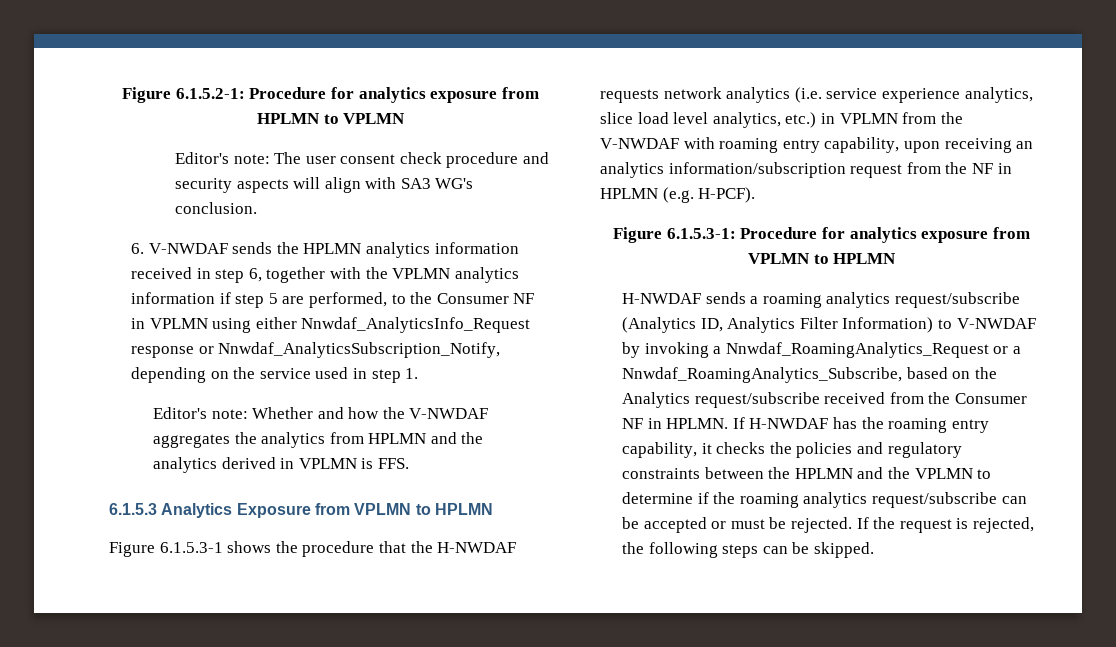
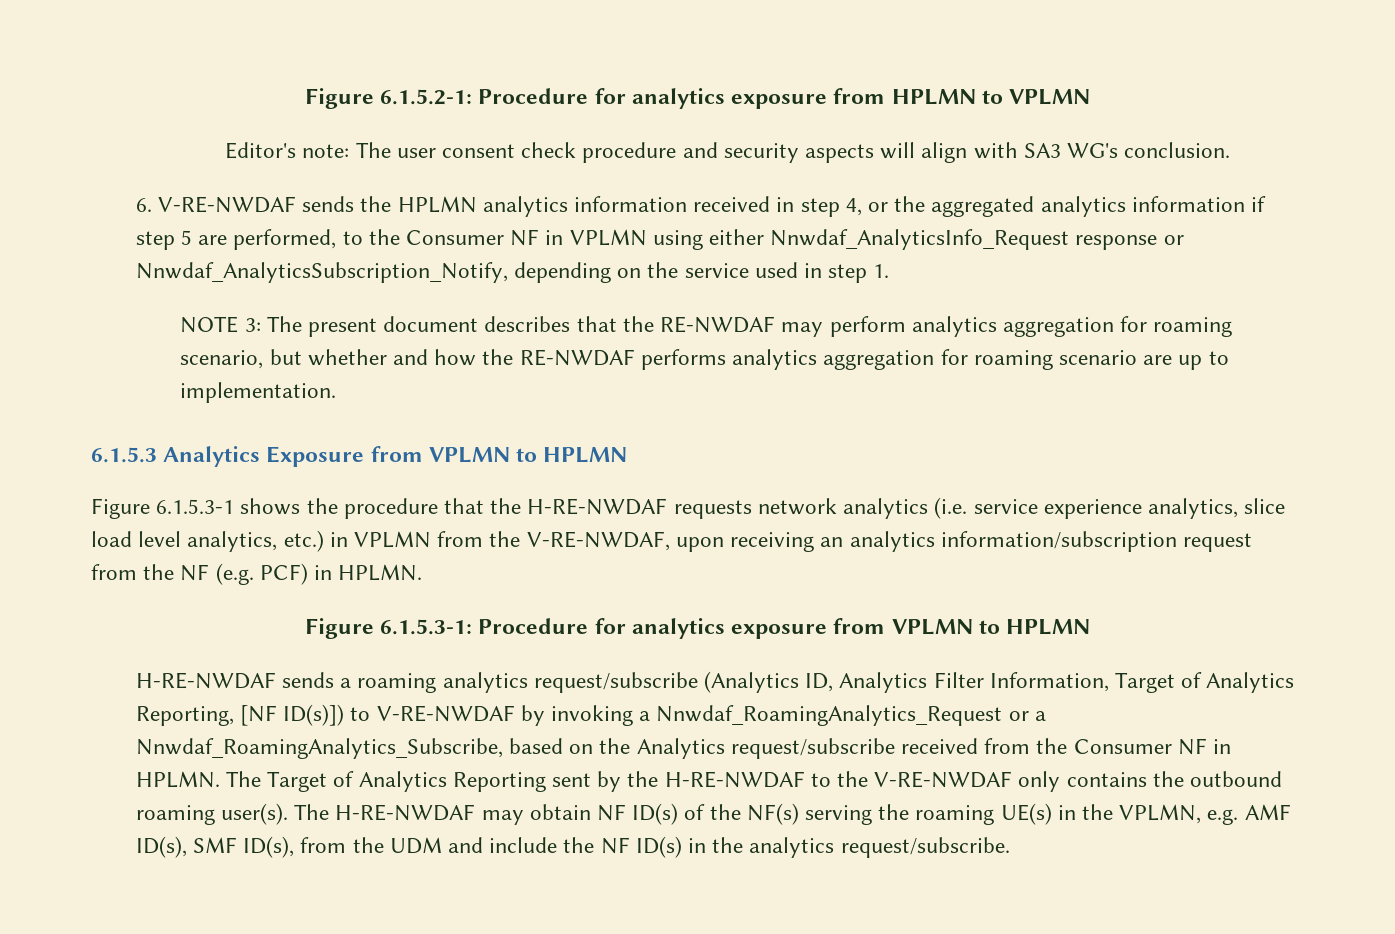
- 6. V-NWDAF sends the HPLMN analytics information received in step 6, together with the VPLMN analytics information if step 5 are performed, to the Consumer NF in VPLMN using either Nnwdaf_AnalyticsInfo_Request response or Nnwdaf_AnalyticsSubscription_Notify, depending on the service used in step 1.
+ 6. V-RE-NWDAF sends the HPLMN analytics information received in step 4, or the aggregated analytics information if step 5 are performed, to the Consumer NF in VPLMN using either Nnwdaf_AnalyticsInfo_Request response or Nnwdaf_AnalyticsSubscription_Notify, depending on the service used in step 1.
- Editor's note: Whether and how the V-NWDAF aggregates the analytics from HPLMN and the analytics derived in VPLMN is FFS.
+ NOTE 3: The present document describes that the RE-NWDAF may perform analytics aggregation for roaming scenario, but whether and how the RE-NWDAF performs analytics aggregation for roaming scenario are up to implementation.
- Figure 6.1.5.3-1 shows the procedure that the H-NWDAF requests network analytics (i.e. service experience analytics, slice load level analytics, etc.) in VPLMN from the V-NWDAF with roaming entry capability, upon receiving an analytics information/subscription request from the NF in HPLMN (e.g. H-PCF).
+ Figure 6.1.5.3-1 shows the procedure that the H-RE-NWDAF requests network analytics (i.e. service experience analytics, slice load level analytics, etc.) in VPLMN from the V-RE-NWDAF, upon receiving an analytics information/subscription request from the NF (e.g. PCF) in HPLMN.
- H-NWDAF sends a roaming analytics request/subscribe (Analytics ID, Analytics Filter Information) to V-NWDAF by invoking a Nnwdaf_RoamingAnalytics_Request or a Nnwdaf_RoamingAnalytics_Subscribe, based on the Analytics request/subscribe received from the Consumer NF in HPLMN.
+ H-RE-NWDAF sends a roaming analytics request/subscribe (Analytics ID, Analytics Filter Information, Target of Analytics Reporting, [NF ID(s)]) to V-RE-NWDAF by invoking a Nnwdaf_RoamingAnalytics_Request or a Nnwdaf_RoamingAnalytics_Subscribe, based on the Analytics request/subscribe received from the Consumer NF in HPLMN.
- If H-NWDAF has the roaming entry capability, it checks the policies and regulatory constraints between the HPLMN and the VPLMN to determine if the roaming analytics request/subscribe can be accepted or must be rejected. If the request is rejected, the following steps can be skipped.
+ The Target of Analytics Reporting sent by the H-RE-NWDAF to the V-RE-NWDAF only contains the outbound roaming user(s). The H-RE-NWDAF may obtain NF ID(s) of the NF(s) serving the roaming UE(s) in the VPLMN, e.g. AMF ID(s), SMF ID(s), from the UDM and include the NF ID(s) in the analytics request/subscribe.

